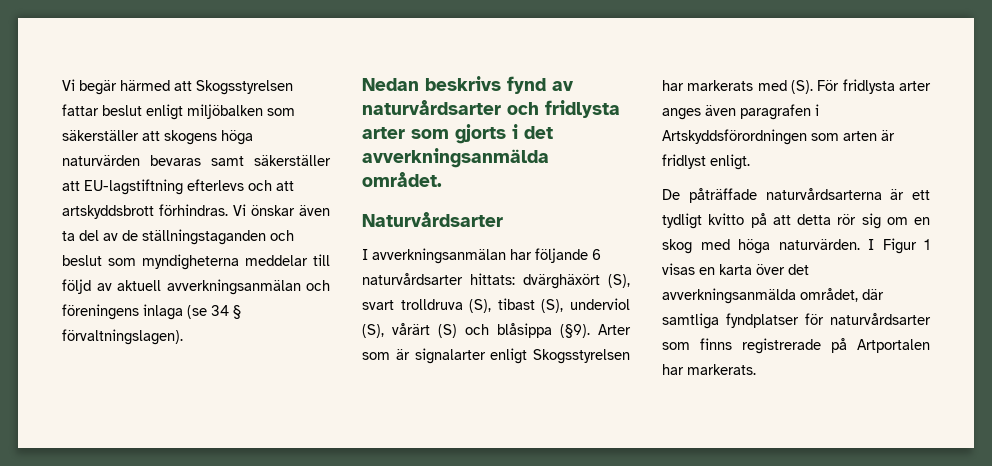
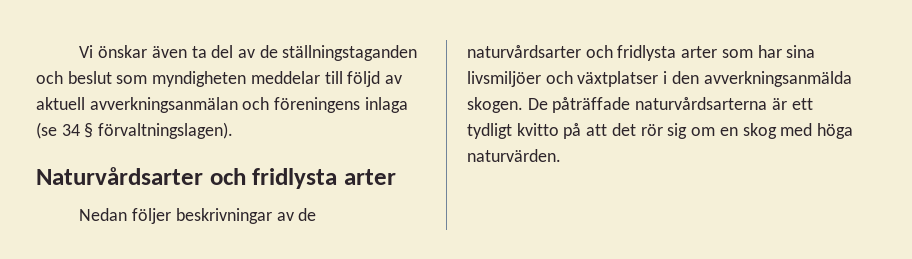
- Vi begär härmed att Skogsstyrelsen fattar beslut enligt miljöbalken som säkerställer att skogens höga naturvärden bevaras samt säkerställer att EU-lagstiftning efterlevs och att artskyddsbrott förhindras. Vi önskar även ta del av de ställningstaganden och beslut som myndigheterna meddelar till följd av aktuell avverkningsanmälan och föreningens inlaga (se 34 § förvaltningslagen).
+ Vi önskar även ta del av de ställningstaganden och beslut som myndigheten meddelar till följd av aktuell avverkningsanmälan och föreningens inlaga (se 34 § förvaltningslagen).
- Nedan beskrivs fynd av naturvårdsarter och fridlysta arter som gjorts i det avverkningsanmälda området.
- Naturvårdsarter
- I avverkningsanmälan har följande 6 naturvårdsarter hittats: dvärghäxört (S), svart trolldruva (S), tibast (S), underviol (S), vårärt (S) och blåsippa (§9). Arter som är signalarter enligt Skogsstyrelsen har markerats med (S). För fridlysta arter anges även paragrafen i Artskyddsförordningen som arten är fridlyst enligt.
- De påträffade naturvårdsarterna är ett tydligt kvitto på att detta rör sig om en skog med höga naturvärden. I Figur 1 visas en karta över det avverkningsanmälda området, där samtliga fyndplatser för naturvårdsarter som finns registrerade på Artportalen har markerats.
+ Naturvårdsarter och fridlysta arter
+ Nedan följer beskrivningar av de naturvårdsarter och fridlysta arter som har sina livsmiljöer och växtplatser i den avverkningsanmälda skogen. De påträffade naturvårdsarterna är ett tydligt kvitto på att det rör sig om en skog med höga naturvärden.

